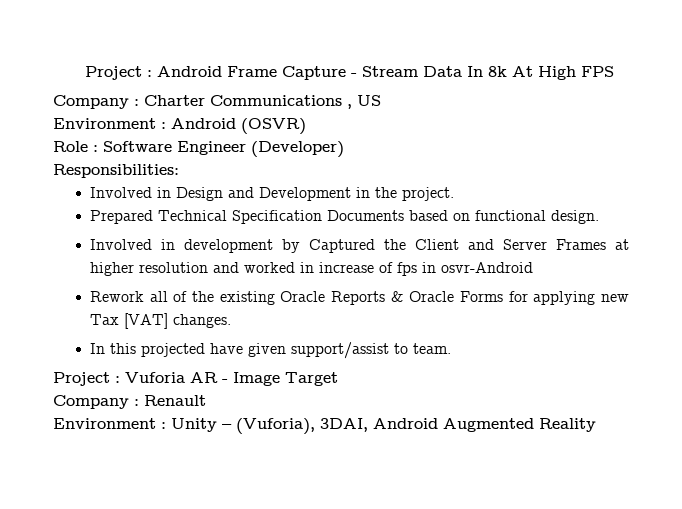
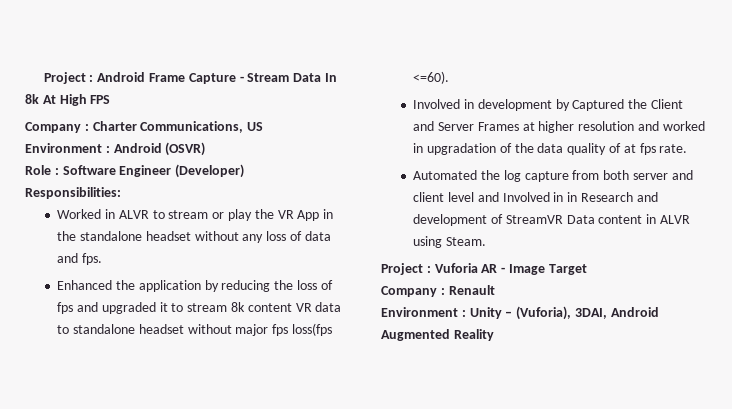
- Company : Charter Communications , US
+ Company : Charter Communications, US
- Involved in Design and Development in the project.
- Prepared Technical Specification Documents based on functional design.
+ Worked in ALVR to stream or play the VR App in the standalone headset without any loss of data and fps.
+ Enhanced the application by reducing the loss of fps and upgraded it to stream 8k content VR data to standalone headset without major fps loss(fps <=60).
- Involved in development by Captured the Client and Server Frames at higher resolution and worked in increase of fps in osvr-Android
- Rework all of the existing Oracle Reports & Oracle Forms for applying new Tax [VAT] changes.
- In this projected have given support/assist to team.
+ Involved in development by Captured the Client and Server Frames at higher resolution and worked in upgradation of the data quality of at fps rate.
+ Automated the log capture from both server and client level and Involved in in Research and development of StreamVR Data content in ALVR using Steam.

